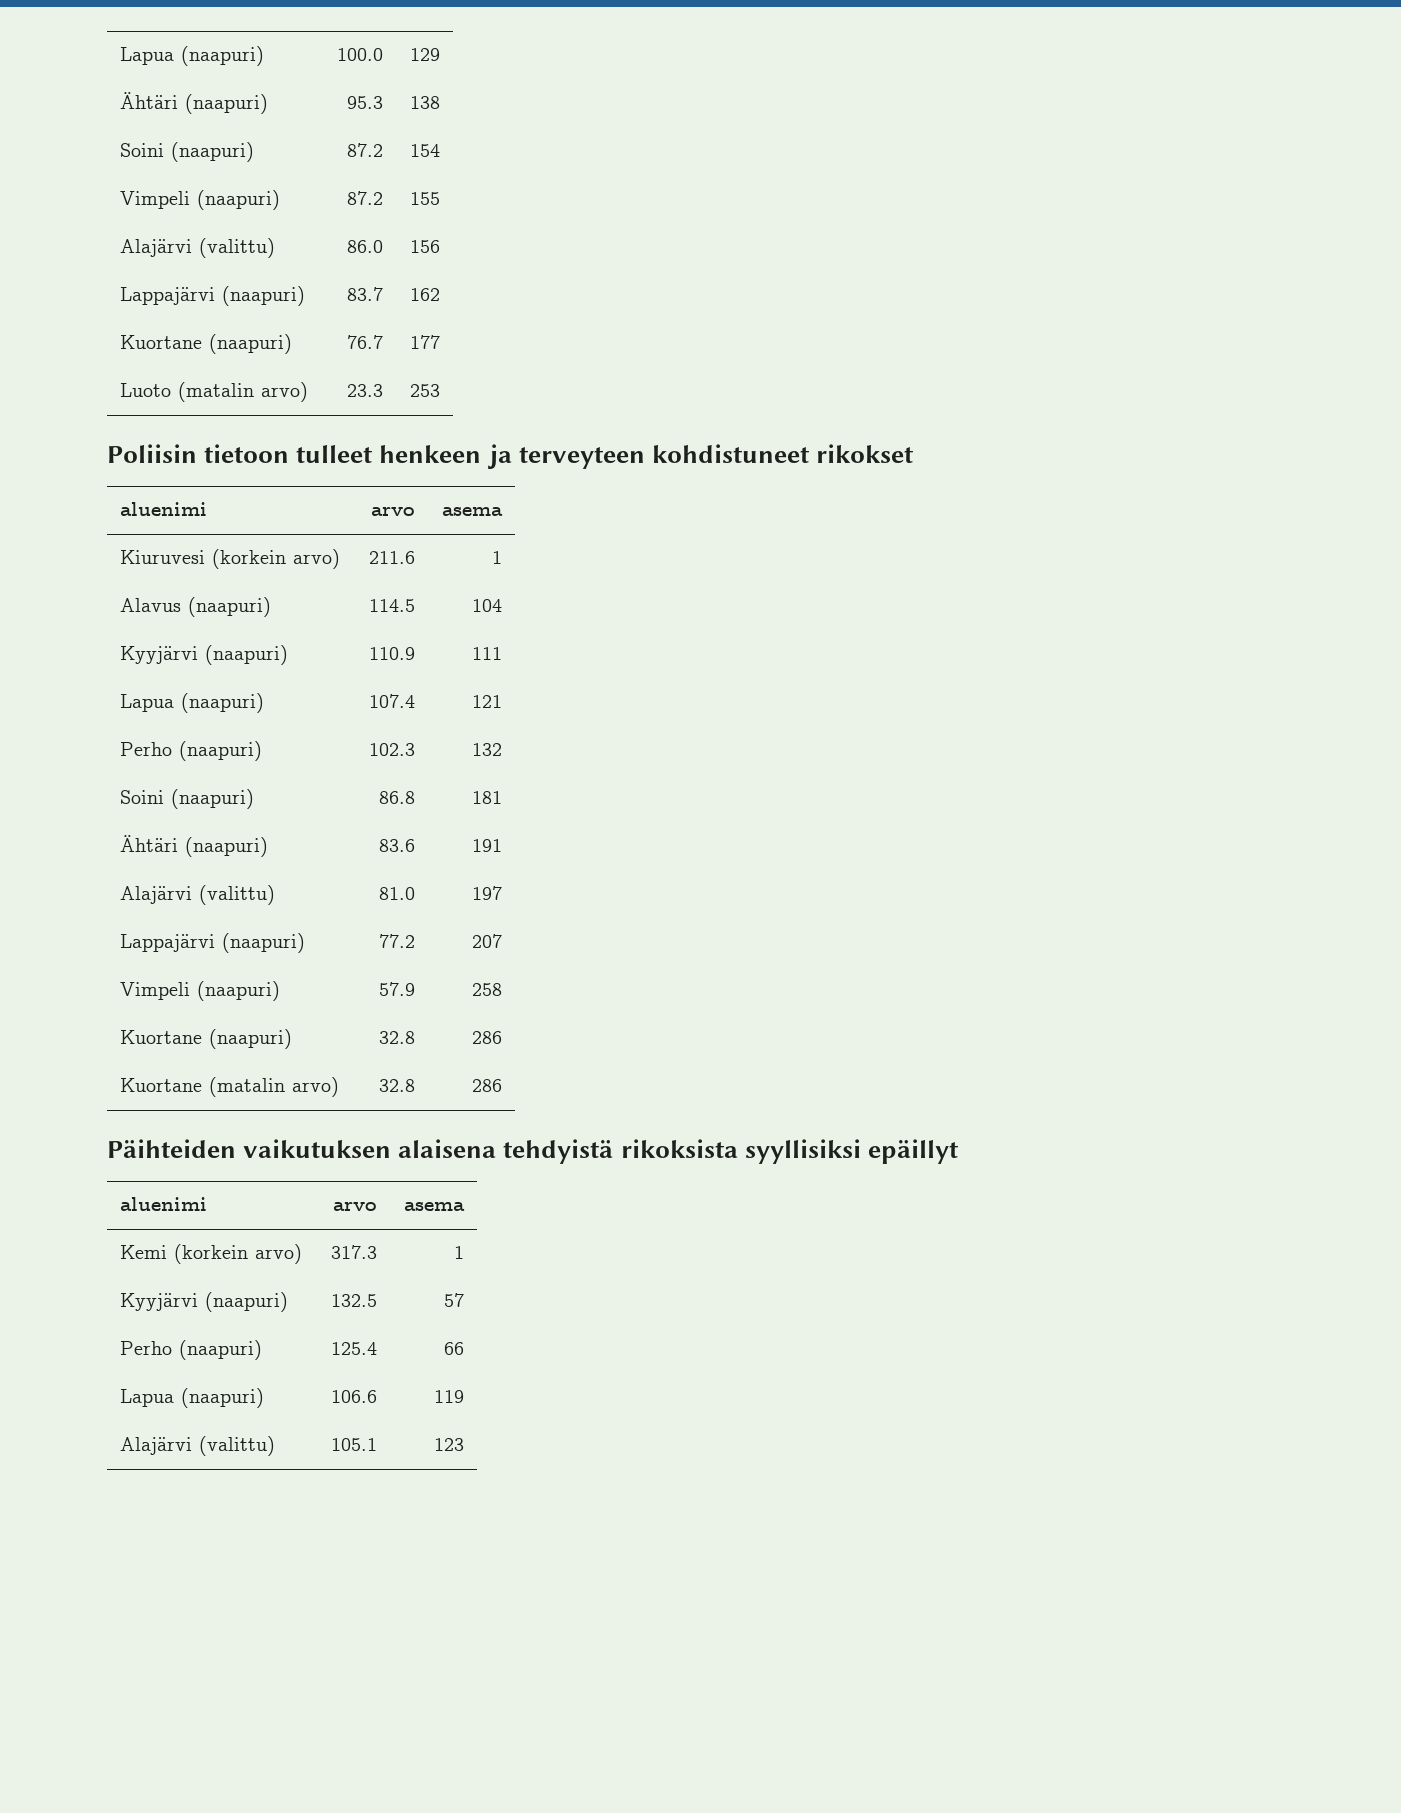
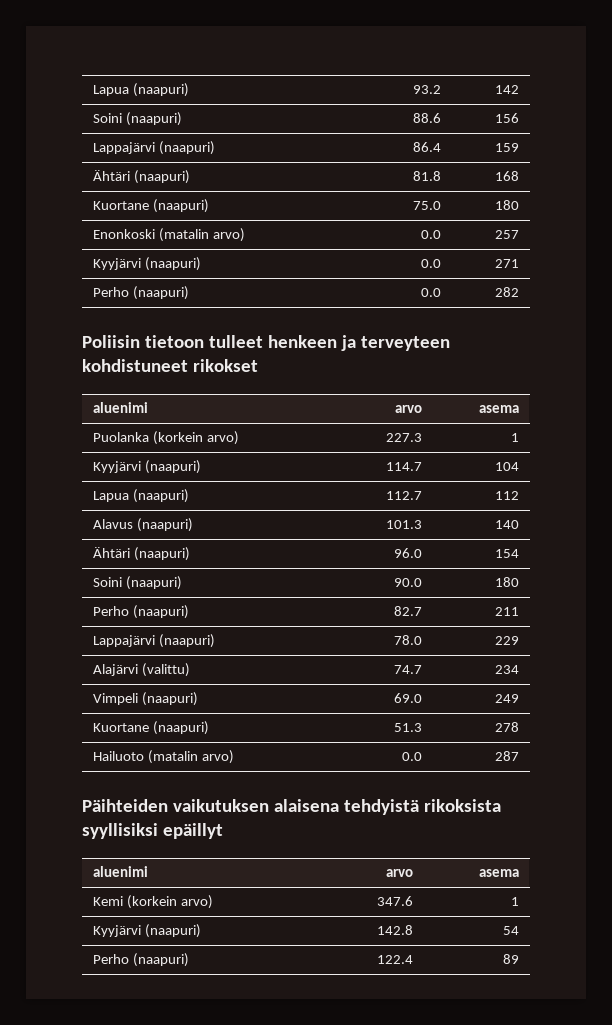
- Lapua (naapuri) | 100.0 | 129
- Ähtäri (naapuri) | 95.3 | 138
- Soini (naapuri) | 87.2 | 154
- Vimpeli (naapuri) | 87.2 | 155
- Alajärvi (valittu) | 86.0 | 156
- Lappajärvi (naapuri) | 83.7 | 162
- Kuortane (naapuri) | 76.7 | 177
- Luoto (matalin arvo) | 23.3 | 253
+ Lapua (naapuri) | 93.2 | 142
+ Soini (naapuri) | 88.6 | 156
+ Lappajärvi (naapuri) | 86.4 | 159
+ Ähtäri (naapuri) | 81.8 | 168
+ Kuortane (naapuri) | 75.0 | 180
+ Enonkoski (matalin arvo) | 0.0 | 257
+ Kyyjärvi (naapuri) | 0.0 | 271
+ Perho (naapuri) | 0.0 | 282
- Kiuruvesi (korkein arvo) | 211.6 | 1
- Alavus (naapuri) | 114.5 | 104
- Kyyjärvi (naapuri) | 110.9 | 111
- Lapua (naapuri) | 107.4 | 121
- Perho (naapuri) | 102.3 | 132
- Soini (naapuri) | 86.8 | 181
- Ähtäri (naapuri) | 83.6 | 191
- Alajärvi (valittu) | 81.0 | 197
- Lappajärvi (naapuri) | 77.2 | 207
- Vimpeli (naapuri) | 57.9 | 258
- Kuortane (naapuri) | 32.8 | 286
- Kuortane (matalin arvo) | 32.8 | 286
+ Puolanka (korkein arvo) | 227.3 | 1
+ Kyyjärvi (naapuri) | 114.7 | 104
+ Lapua (naapuri) | 112.7 | 112
+ Alavus (naapuri) | 101.3 | 140
+ Ähtäri (naapuri) | 96.0 | 154
+ Soini (naapuri) | 90.0 | 180
+ Perho (naapuri) | 82.7 | 211
+ Lappajärvi (naapuri) | 78.0 | 229
+ Alajärvi (valittu) | 74.7 | 234
+ Vimpeli (naapuri) | 69.0 | 249
+ Kuortane (naapuri) | 51.3 | 278
+ Hailuoto (matalin arvo) | 0.0 | 287
- Kemi (korkein arvo) | 317.3 | 1
- Kyyjärvi (naapuri) | 132.5 | 57
- Perho (naapuri) | 125.4 | 66
- Lapua (naapuri) | 106.6 | 119
- Alajärvi (valittu) | 105.1 | 123
+ Kemi (korkein arvo) | 347.6 | 1
+ Kyyjärvi (naapuri) | 142.8 | 54
+ Perho (naapuri) | 122.4 | 89

